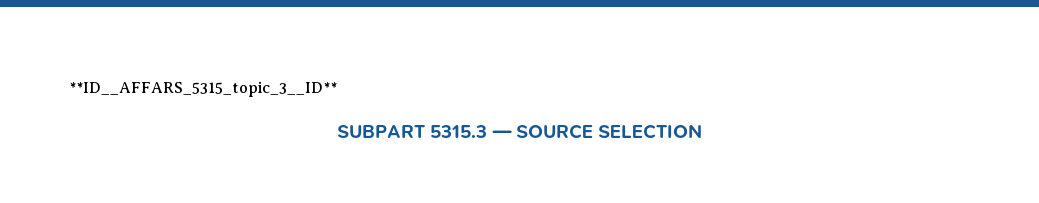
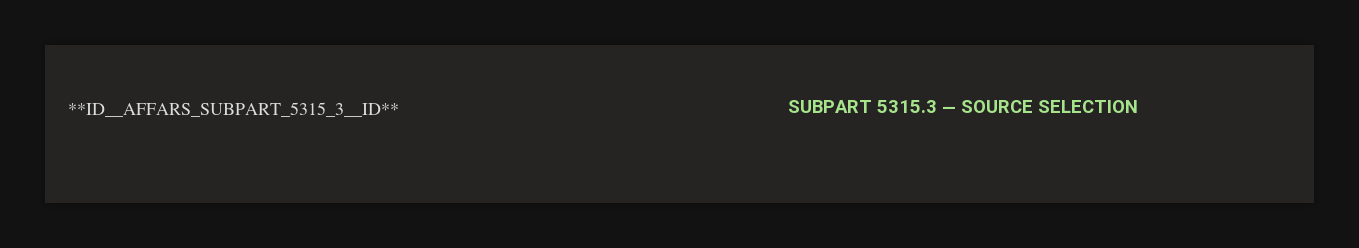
- **ID__AFFARS_5315_topic_3__ID**
+ **ID__AFFARS_SUBPART_5315_3__ID**

